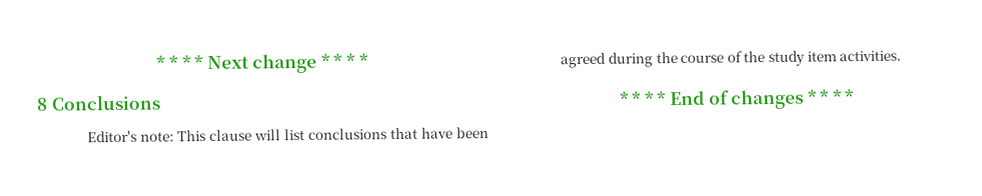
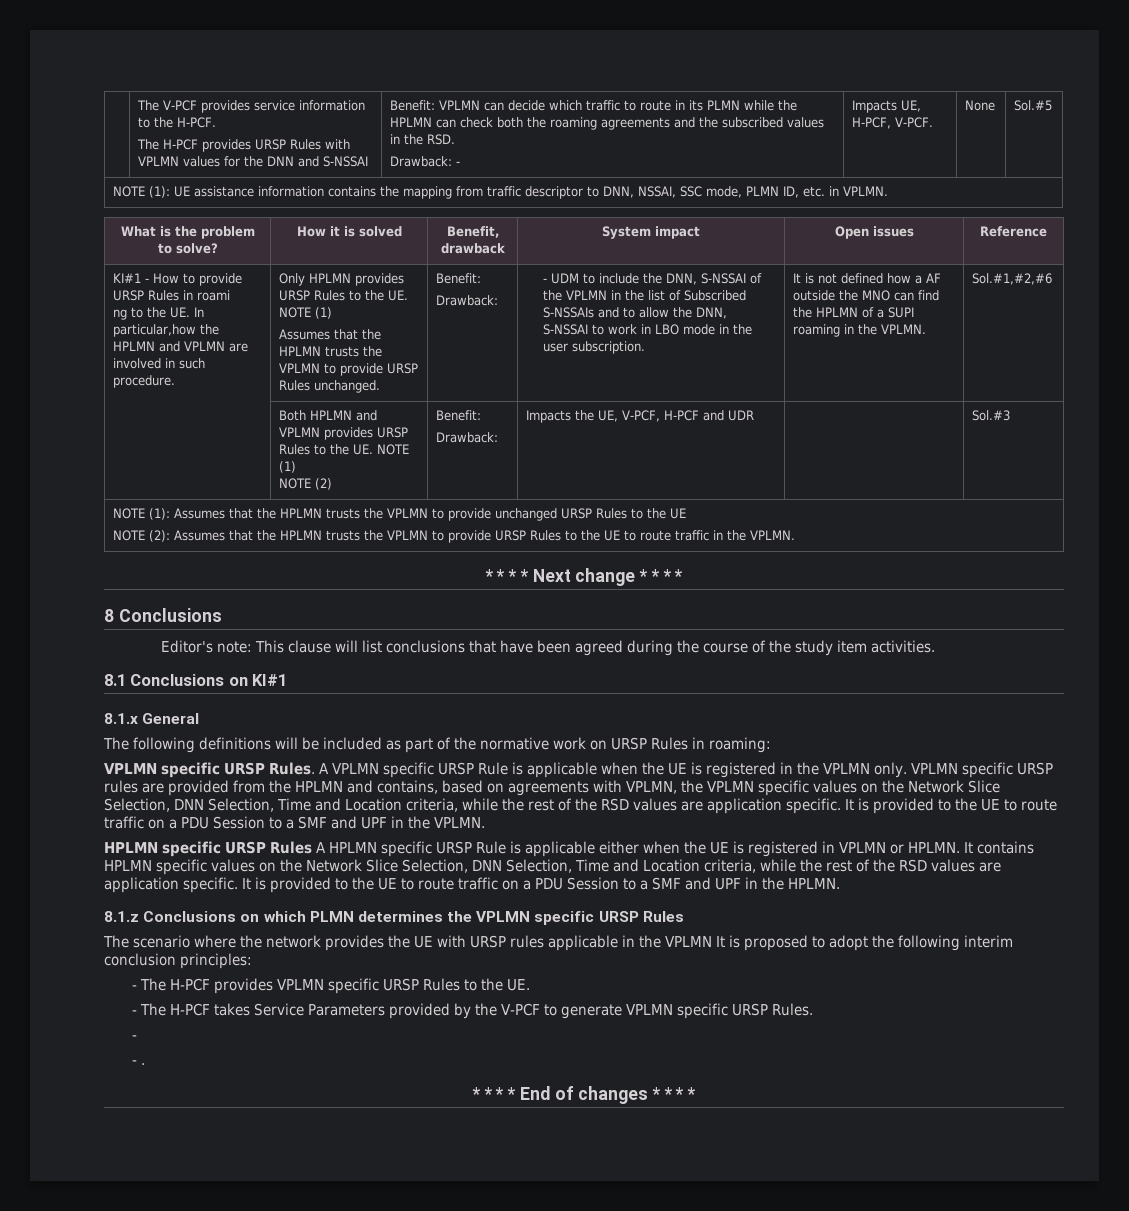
+ The V-PCF provides service information to the H-PCF.
+ The H-PCF provides URSP Rules with VPLMN values for the DNN and S-NSSAI | Benefit: VPLMN can decide which traffic to route in its PLMN while the HPLMN can check both the roaming agreements and the subscribed values in the RSD.
+ Drawback: - | Impacts UE, H-PCF, V-PCF. | None | Sol.#5
+ NOTE (1): UE assistance information contains the mapping from traffic descriptor to DNN, NSSAI, SSC mode, PLMN ID, etc. in VPLMN.
+ What is the problem to solve? | How it is solved | Benefit, drawback | System impact | Open issues | Reference
+ KI#1 - How to provide URSP Rules in roami
+ ng to the UE. In particular,how the HPLMN and VPLMN are involved in such procedure. | Only HPLMN provides URSP Rules to the UE. NOTE (1)
+ Assumes that the HPLMN trusts the VPLMN to provide URSP Rules unchanged. | Benefit:
+ Drawback: | - UDM to include the DNN, S-NSSAI of the VPLMN in the list of Subscribed S-NSSAIs and to allow the DNN, S-NSSAI to work in LBO mode in the user subscription. | It is not defined how a AF outside the MNO can find the HPLMN of a SUPI roaming in the VPLMN. | Sol.#1,#2,#6
+ | Both HPLMN and VPLMN provides URSP Rules to the UE. NOTE (1)
+ NOTE (2) | Benefit:
+ Drawback: | Impacts the UE, V-PCF, H-PCF and UDR | | Sol.#3
+ NOTE (1): Assumes that the HPLMN trusts the VPLMN to provide unchanged URSP Rules to the UE
+ NOTE (2): Assumes that the HPLMN trusts the VPLMN to provide URSP Rules to the UE to route traffic in the VPLMN.
+ 8.1 Conclusions on KI#1
+ 8.1.x General
+ The following definitions will be included as part of the normative work on URSP Rules in roaming:
+ VPLMN specific URSP Rules. A VPLMN specific URSP Rule is applicable when the UE is registered in the VPLMN only. VPLMN specific URSP rules are provided from the HPLMN and contains, based on agreements with VPLMN, the VPLMN specific values on the Network Slice Selection, DNN Selection, Time and Location criteria, while the rest of the RSD values are application specific. It is provided to the UE to route traffic on a PDU Session to a SMF and UPF in the VPLMN.
+ HPLMN specific URSP Rules A HPLMN specific URSP Rule is applicable either when the UE is registered in VPLMN or HPLMN. It contains HPLMN specific values on the Network Slice Selection, DNN Selection, Time and Location criteria, while the rest of the RSD values are application specific. It is provided to the UE to route traffic on a PDU Session to a SMF and UPF in the HPLMN.
+ 8.1.z Conclusions on which PLMN determines the VPLMN specific URSP Rules
+ The scenario where the network provides the UE with URSP rules applicable in the VPLMN It is proposed to adopt the following interim conclusion principles:
+ - The H-PCF provides VPLMN specific URSP Rules to the UE.
+ - The H-PCF takes Service Parameters provided by the V-PCF to generate VPLMN specific URSP Rules.
+ -
+ - .

